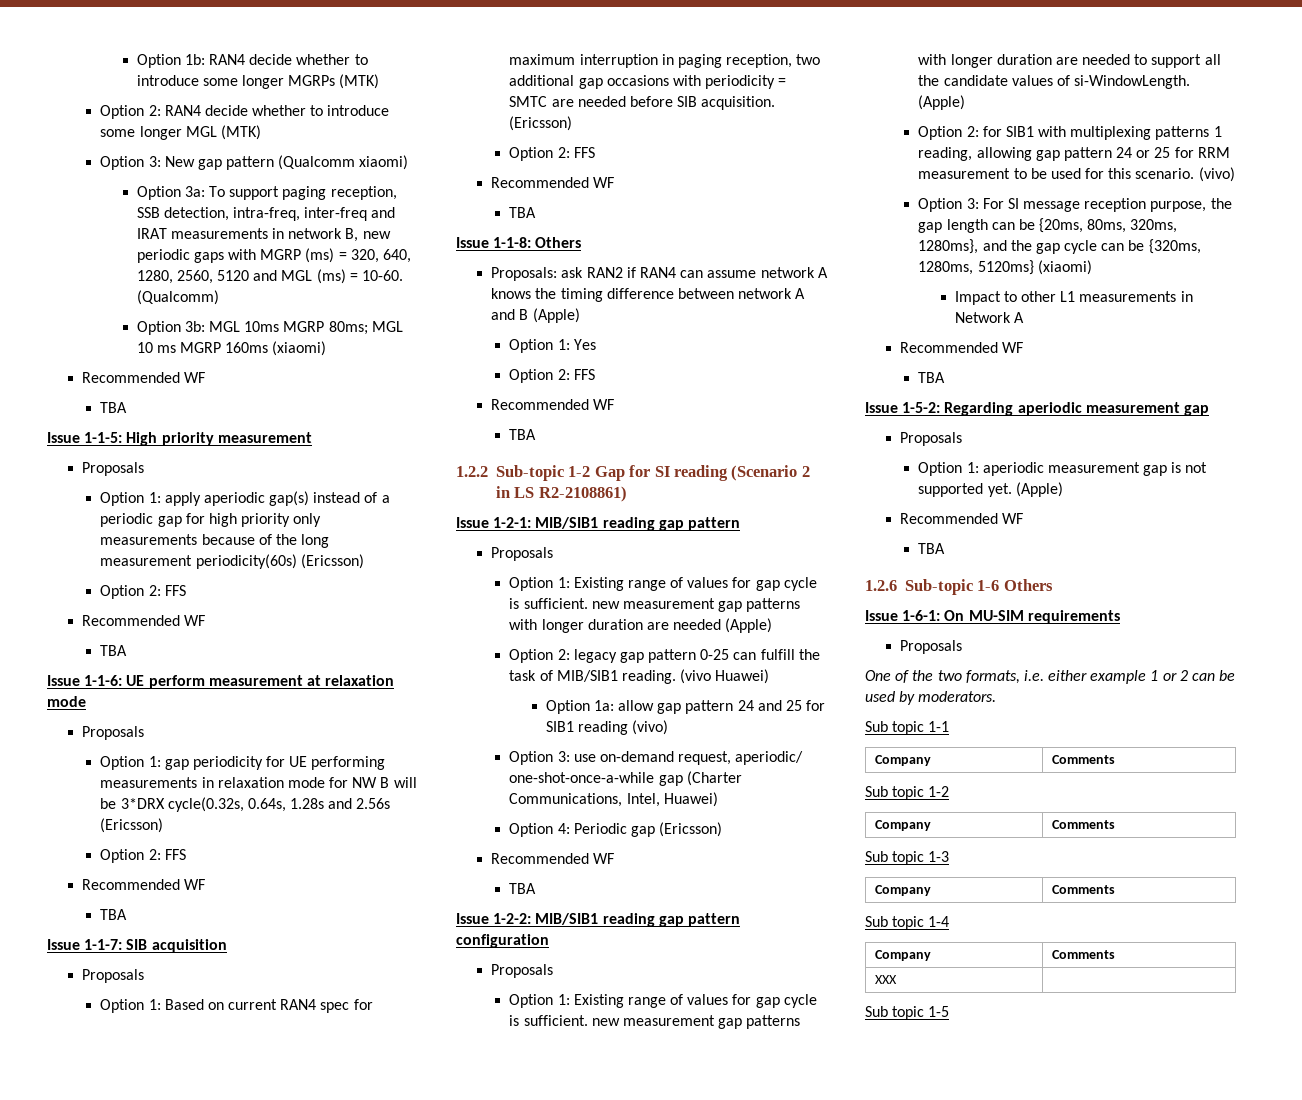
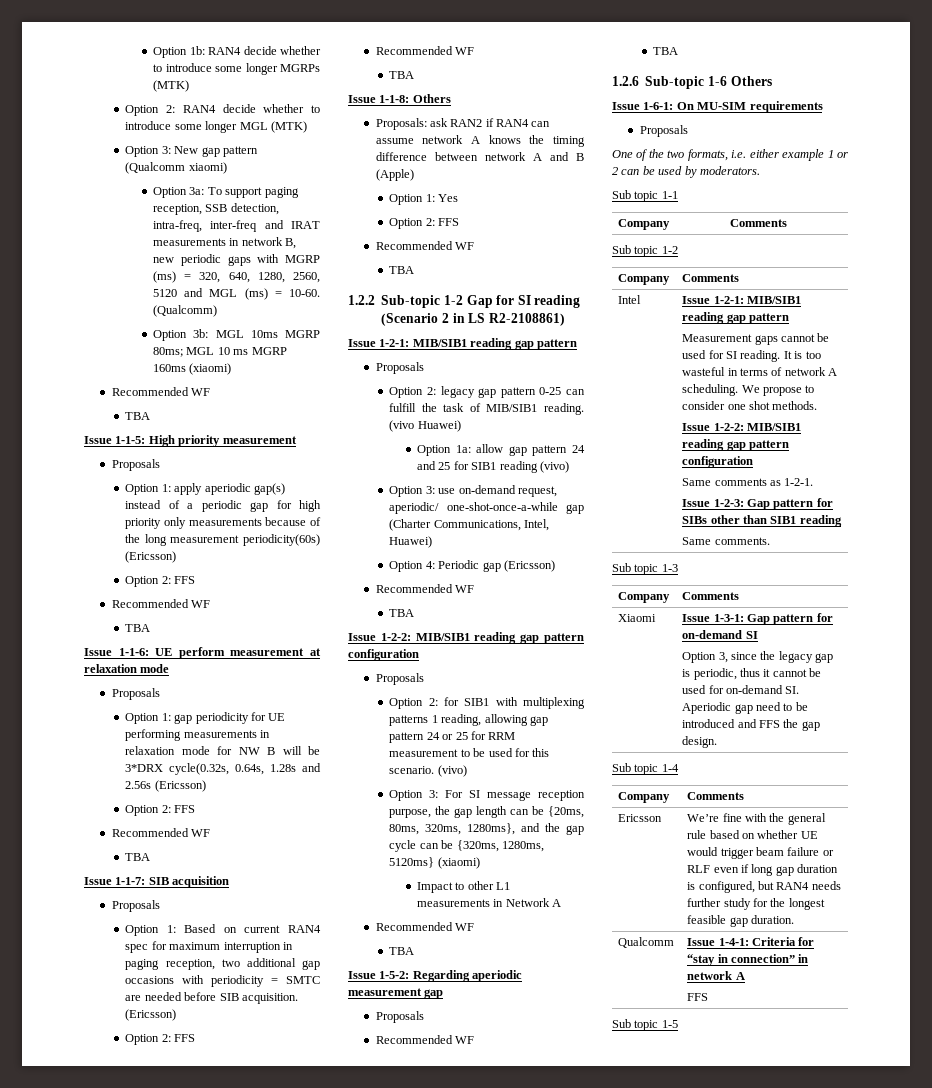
- Option 1: Existing range of values for gap cycle is sufficient. new measurement gap patterns with longer duration are needed (Apple)
- Option 1: Existing range of values for gap cycle is sufficient. new measurement gap patterns with longer duration are needed to support all the candidate values of si-WindowLength. (Apple)
- Option 1: aperiodic measurement gap is not supported yet. (Apple)
+ Intel | Issue 1-2-1: MIB/SIB1 reading gap pattern
+ Measurement gaps cannot be used for SI reading. It is too wasteful in terms of network A scheduling. We propose to consider one shot methods.
+ Issue 1-2-2: MIB/SIB1 reading gap pattern configuration
+ Same comments as 1-2-1.
+ Issue 1-2-3: Gap pattern for SIBs other than SIB1 reading
+ Same comments.
+ Xiaomi | Issue 1-3-1: Gap pattern for on-demand SI
+ Option 3, since the legacy gap is periodic, thus it cannot be used for on-demand SI. Aperiodic gap need to be introduced and FFS the gap design.
- XXX |
+ Ericsson | We’re fine with the general rule based on whether UE would trigger beam failure or RLF even if long gap duration is configured, but RAN4 needs further study for the longest feasible gap duration.
+ Qualcomm | Issue 1-4-1: Criteria for “stay in connection” in network A
+ FFS

